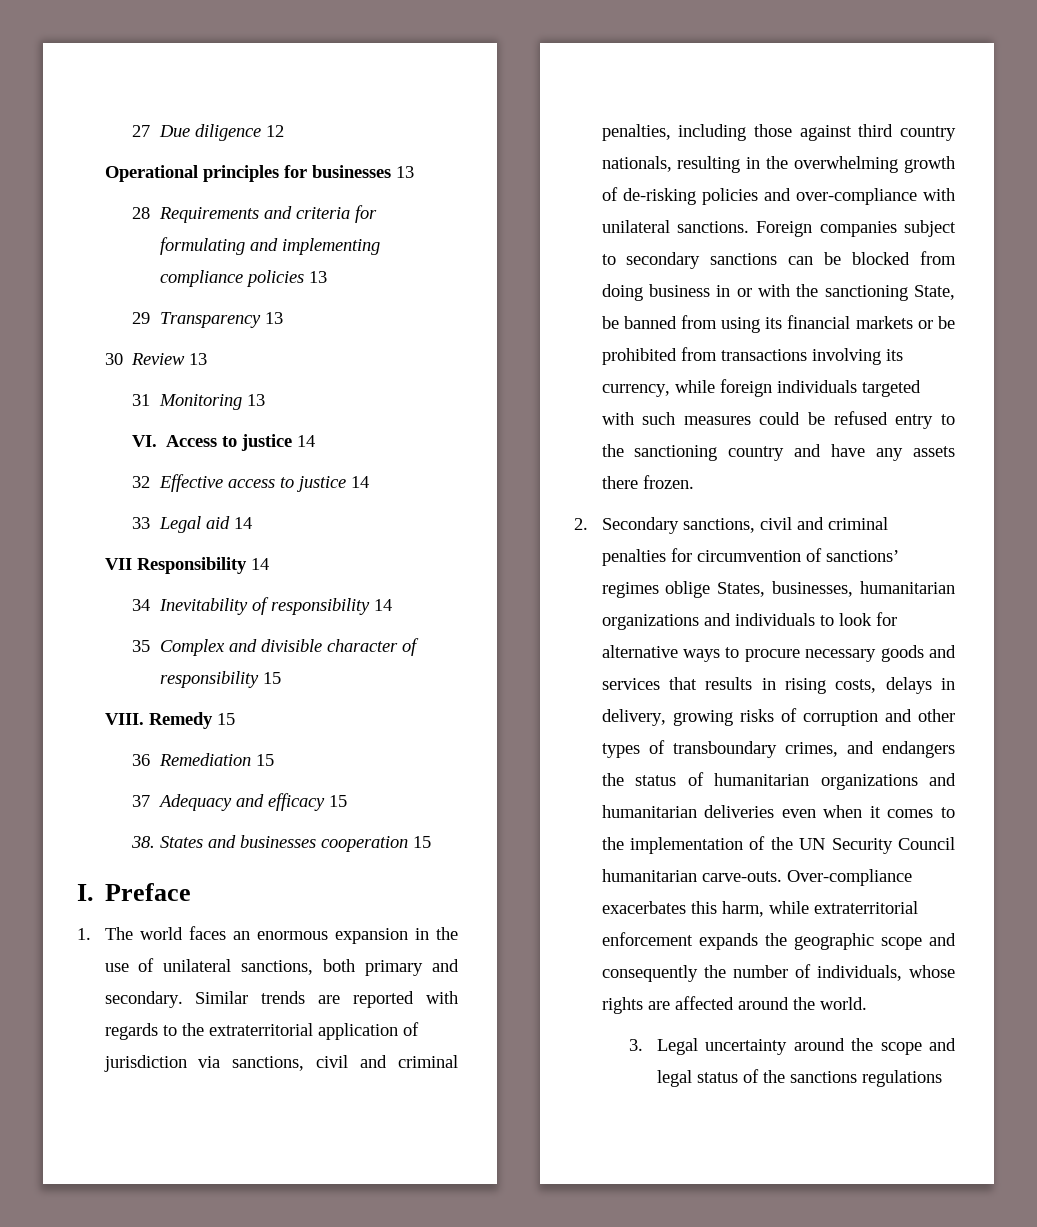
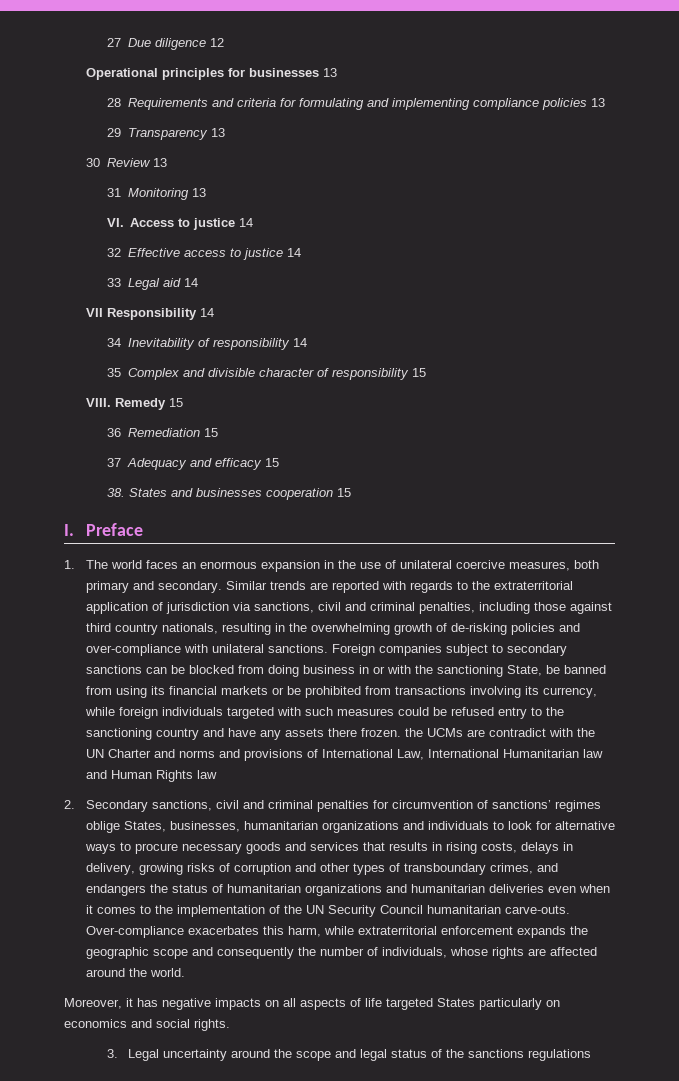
- 1. The world faces an enormous expansion in the use of unilateral sanctions, both primary and secondary.
+ 1. The world faces an enormous expansion in the use of unilateral coercive measures, both primary and secondary.
- Foreign companies subject to secondary sanctions can be blocked from doing business in or with the sanctioning State, be banned from using its financial markets or be prohibited from transactions involving its currency, while foreign individuals targeted with such measures could be refused entry to the sanctioning country and have any assets there frozen.
+ Foreign companies subject to secondary sanctions can be blocked from doing business in or with the sanctioning State, be banned from using its financial markets or be prohibited from transactions involving its currency, while foreign individuals targeted with such measures could be refused entry to the sanctioning country and have any assets there frozen. the UCMs are contradict with the UN Charter and norms and provisions of International Law, International Humanitarian law and Human Rights law
+ Moreover, it has negative impacts on all aspects of life targeted States particularly on economics and social rights.

